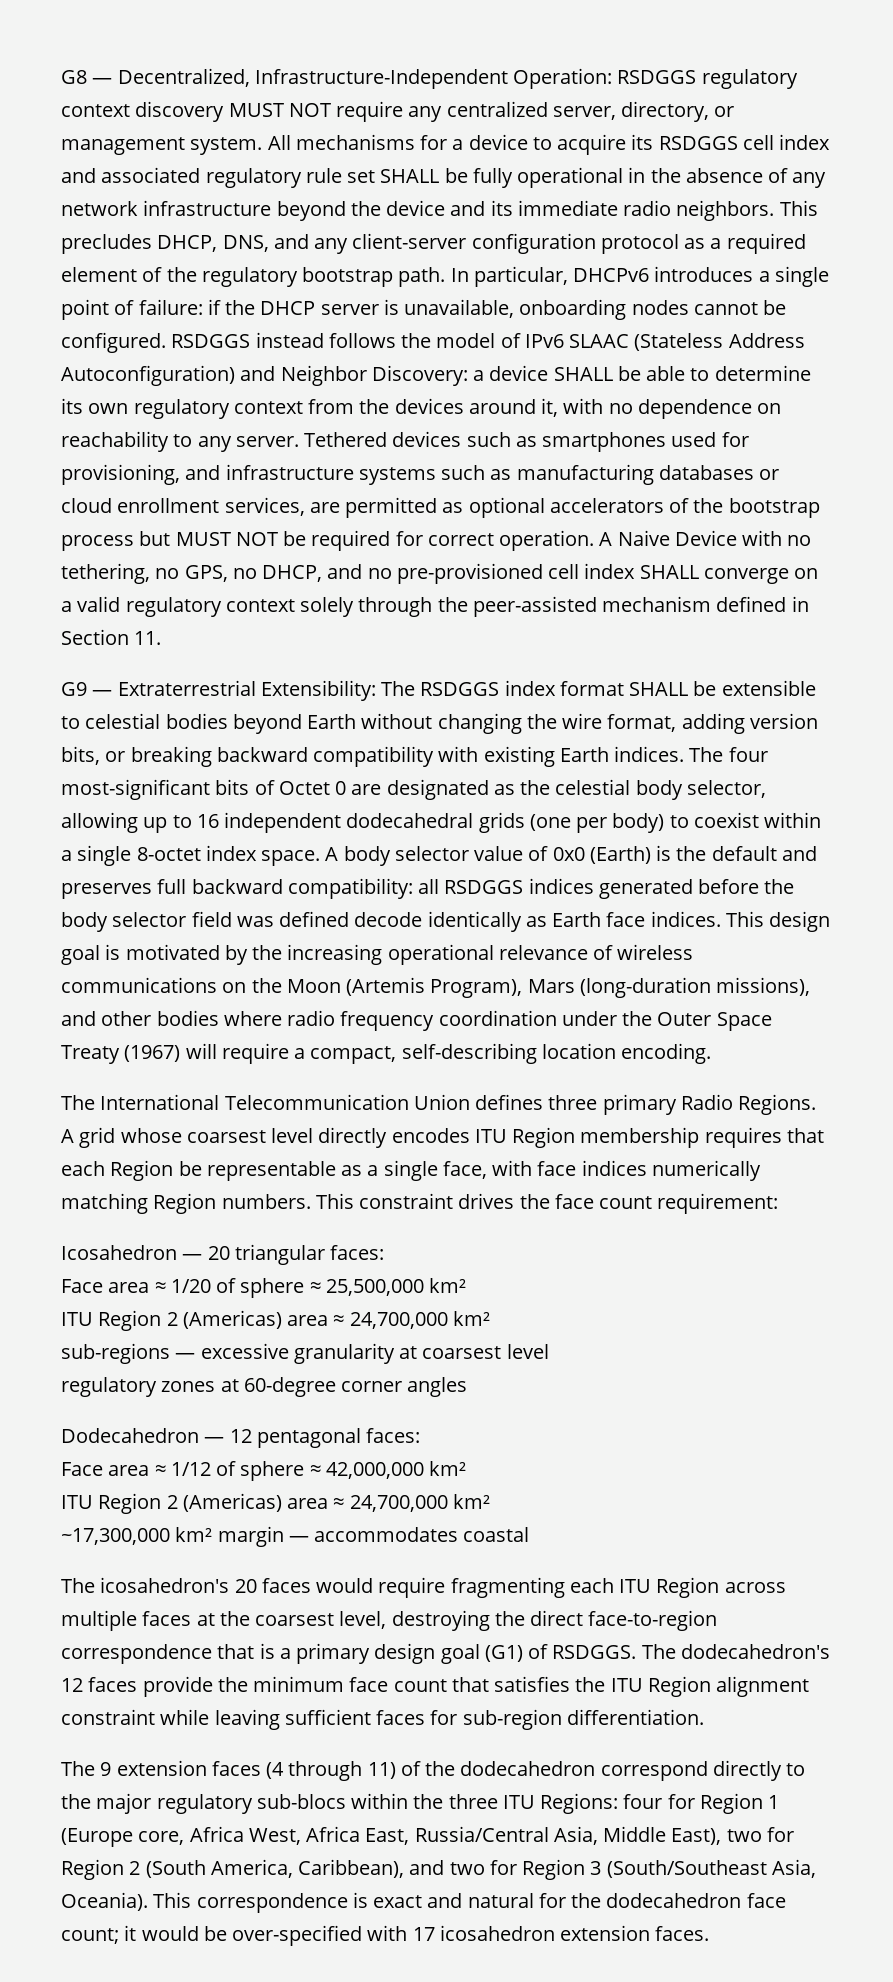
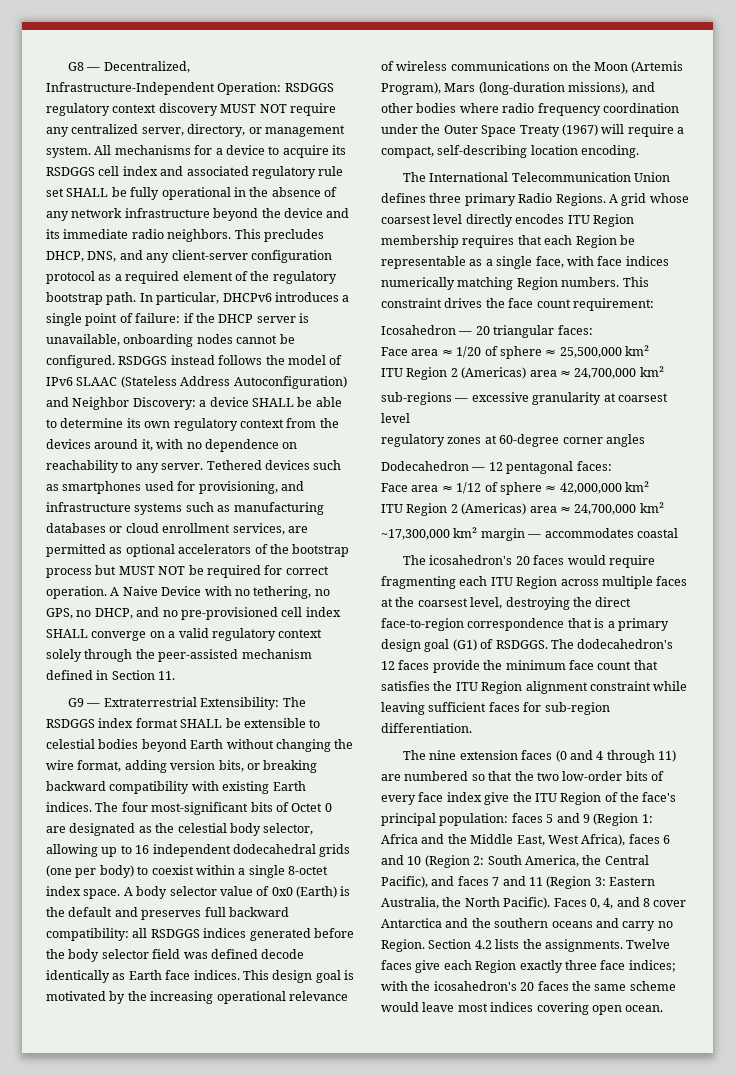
- The 9 extension faces (4 through 11) of the dodecahedron correspond directly to the major regulatory sub-blocs within the three ITU Regions: four for Region 1 (Europe core, Africa West, Africa East, Russia/Central Asia, Middle East), two for Region 2 (South America, Caribbean), and two for Region 3 (South/Southeast Asia, Oceania). This correspondence is exact and natural for the dodecahedron face count; it would be over-specified with 17 icosahedron extension faces.
+ The nine extension faces (0 and 4 through 11) are numbered so that the two low-order bits of every face index give the ITU Region of the face's principal population: faces 5 and 9 (Region 1: Africa and the Middle East, West Africa), faces 6 and 10 (Region 2: South America, the Central Pacific), and faces 7 and 11 (Region 3: Eastern Australia, the North Pacific). Faces 0, 4, and 8 cover Antarctica and the southern oceans and carry no Region. Section 4.2 lists the assignments. Twelve faces give each Region exactly three face indices; with the icosahedron's 20 faces the same scheme would leave most indices covering open ocean.

